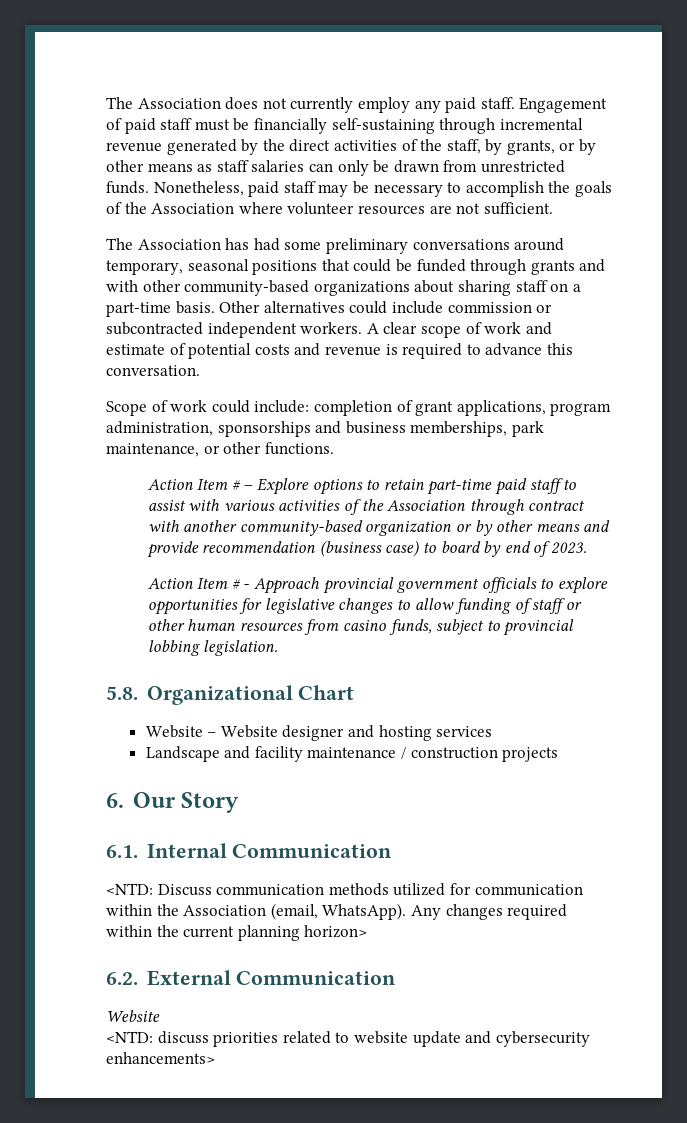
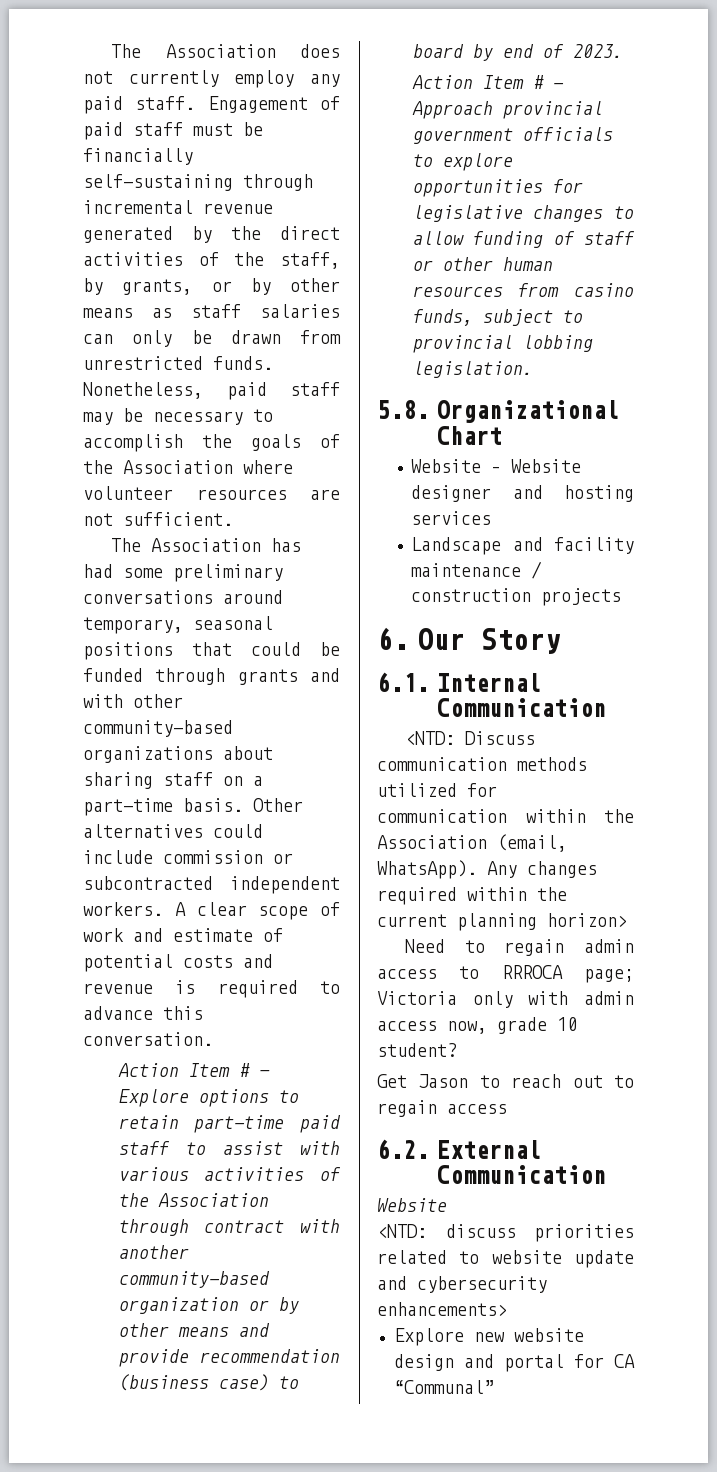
- Scope of work could include: completion of grant applications, program administration, sponsorships and business memberships, park maintenance, or other functions.
+ Need to regain admin access to RRROCA page; Victoria only with admin access now, grade 10 student?
+ Get Jason to reach out to regain access
+ Explore new website design and portal for CA “Communal”

